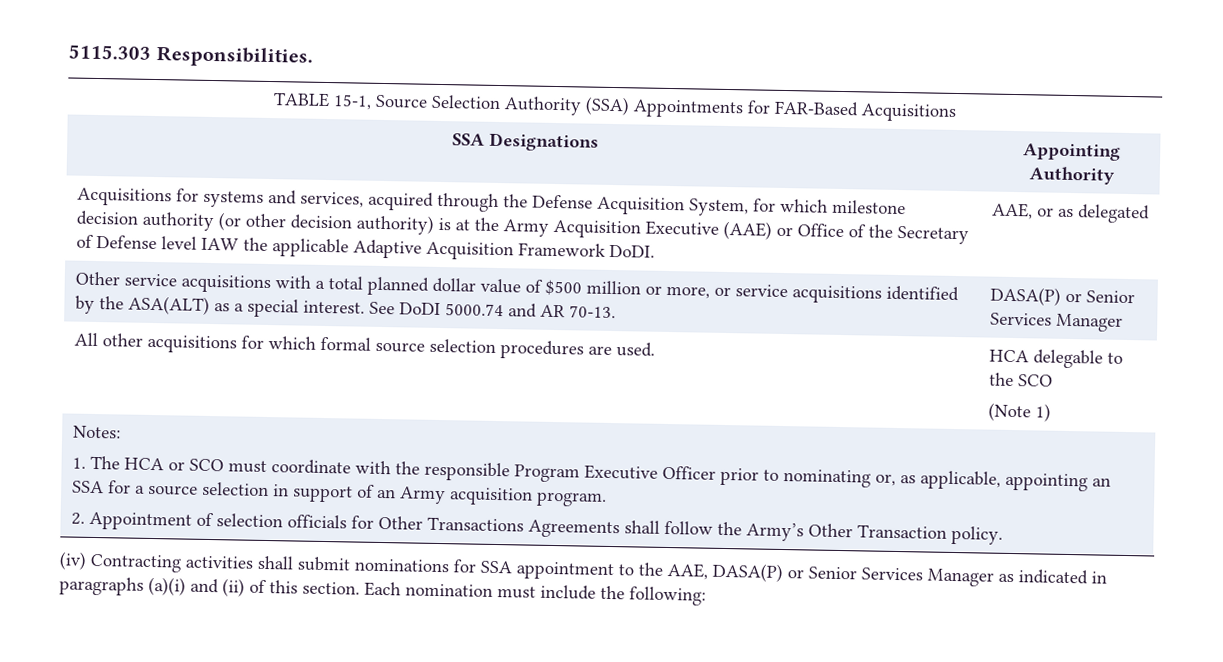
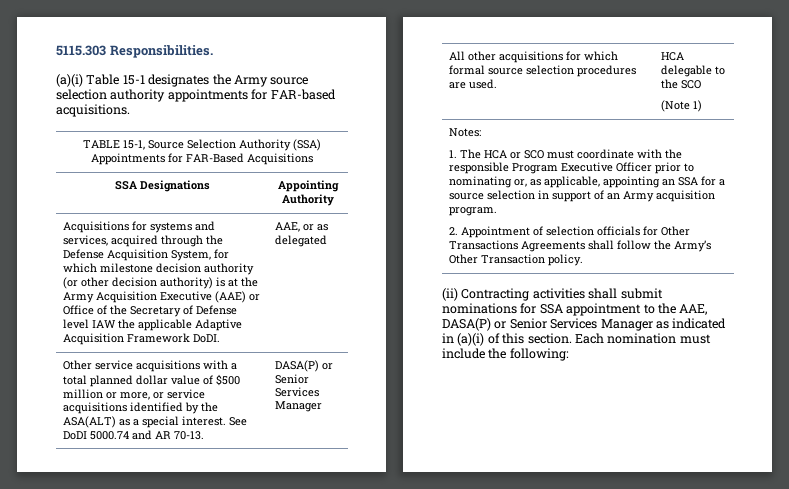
+ (a)(i) Table 15-1 designates the Army source selection authority appointments for FAR-based acquisitions.
- (iv) Contracting activities shall submit nominations for SSA appointment to the AAE, DASA(P) or Senior Services Manager as indicated in paragraphs (a)(i) and (ii) of this section.
+ (ii) Contracting activities shall submit nominations for SSA appointment to the AAE, DASA(P) or Senior Services Manager as indicated in (a)(i) of this section.

